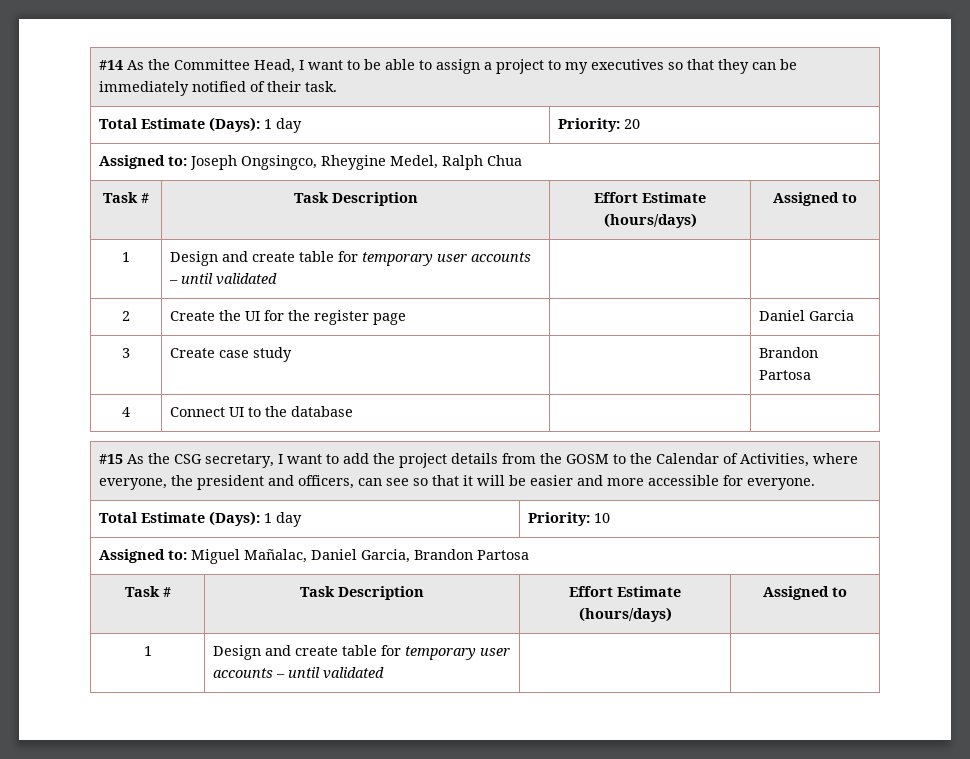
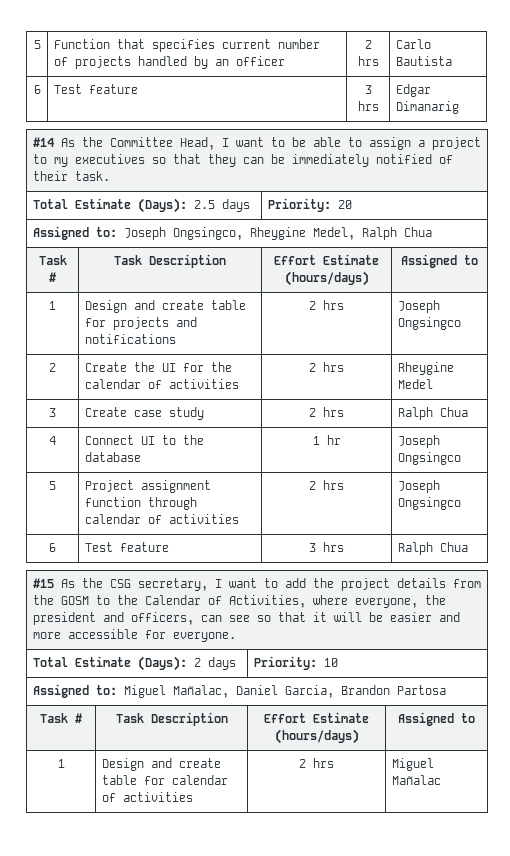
+ 5 | Function that specifies current number of projects handled by an officer | 2 hrs | Carlo Bautista
+ 6 | Test feature | 3 hrs | Edgar Dimanarig
- Total Estimate (Days): 1 day | Priority: 20
+ Total Estimate (Days): 2.5 days | Priority: 20
  Assigned to: Joseph Ongsingco, Rheygine Medel, Ralph Chua
  Task # | Task Description | Effort Estimate (hours/days) | Assigned to
- 1 | Design and create table for temporary user accounts – until validated | |
+ 1 | Design and create table for projects and notifications | 2 hrs | Joseph Ongsingco
- 2 | Create the UI for the register page | | Daniel Garcia
+ 2 | Create the UI for the calendar of activities | 2 hrs | Rheygine Medel
- 3 | Create case study | | Brandon Partosa
+ 3 | Create case study | 2 hrs | Ralph Chua
- 4 | Connect UI to the database | |
+ 4 | Connect UI to the database | 1 hr | Joseph Ongsingco
+ 5 | Project assignment function through calendar of activities | 2 hrs | Joseph Ongsingco
+ 6 | Test feature | 3 hrs | Ralph Chua
- Total Estimate (Days): 1 day | Priority: 10
+ Total Estimate (Days): 2 days | Priority: 10
  Assigned to: Miguel Mañalac, Daniel Garcia, Brandon Partosa
  Task # | Task Description | Effort Estimate (hours/days) | Assigned to
- 1 | Design and create table for temporary user accounts – until validated | |
+ 1 | Design and create table for calendar of activities | 2 hrs | Miguel Mañalac

